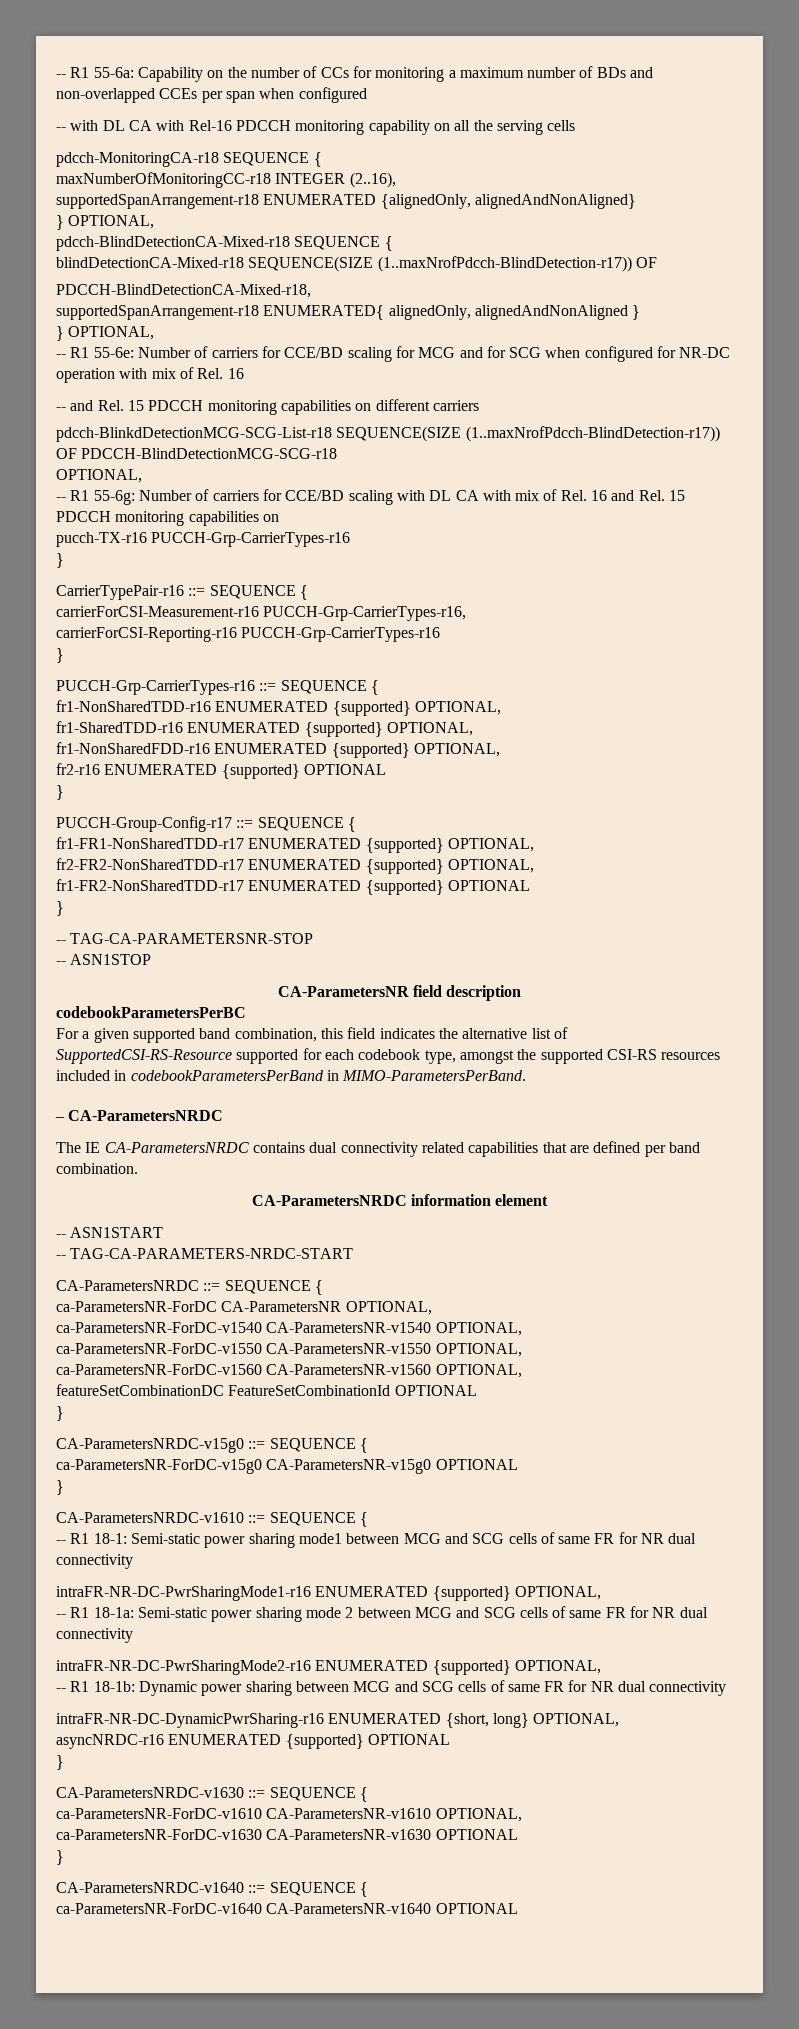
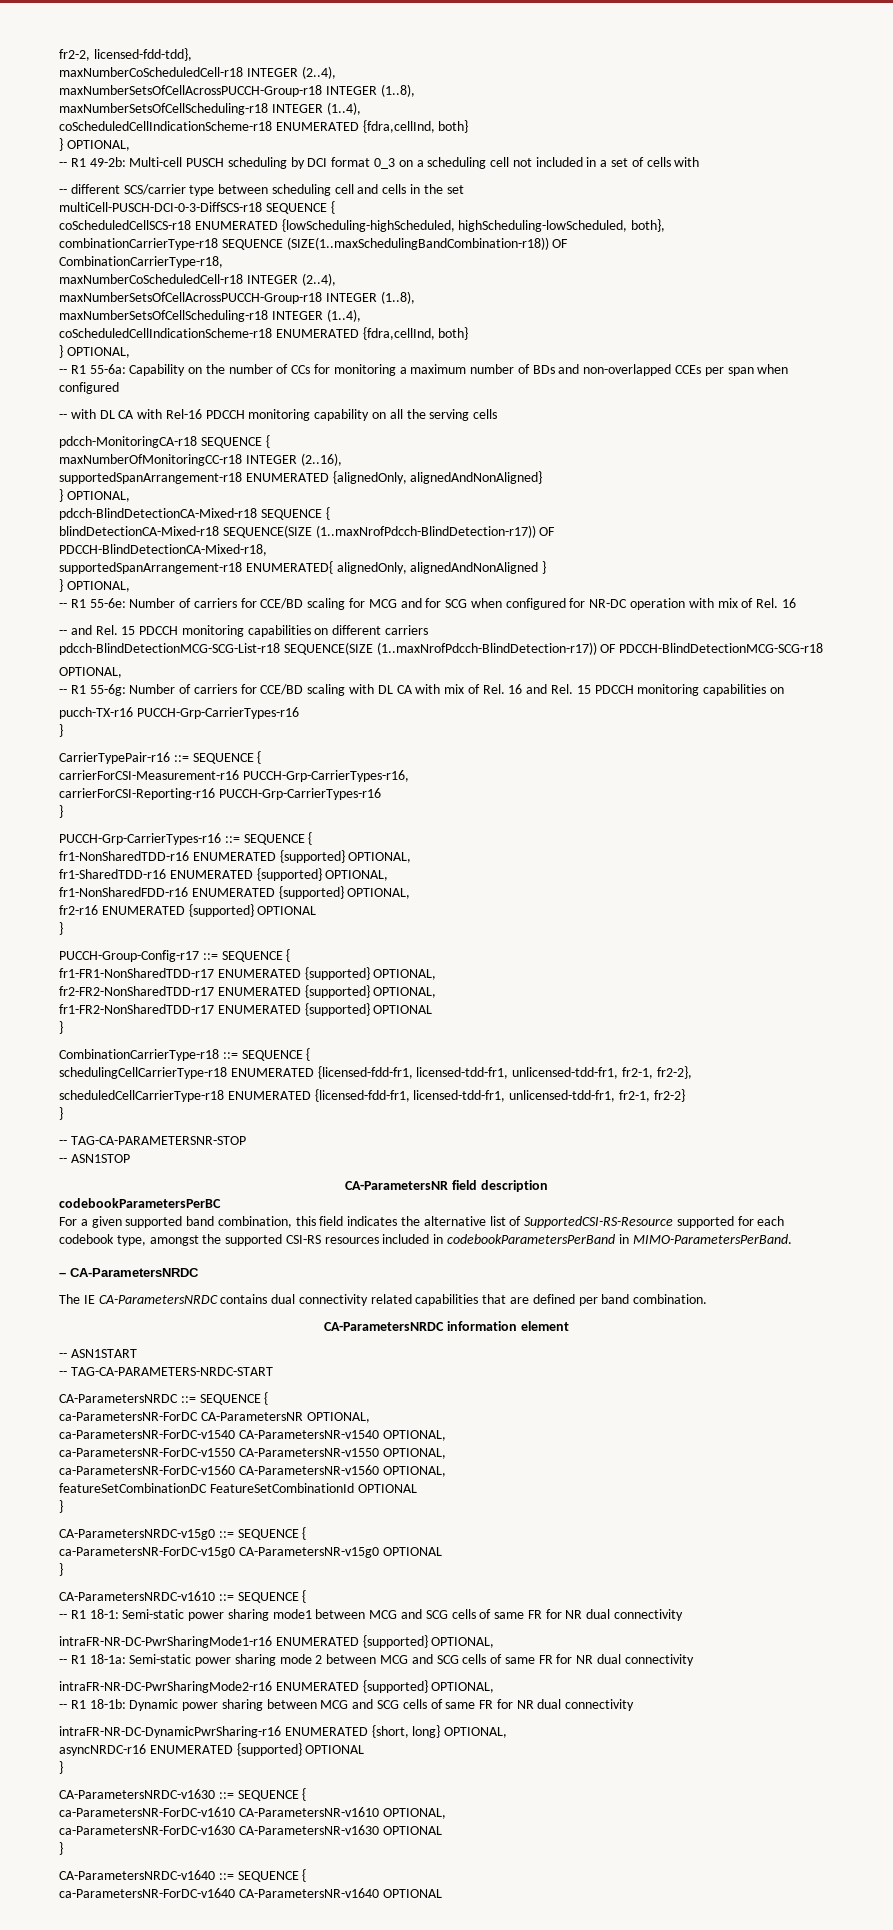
+ fr2-2, licensed-fdd-tdd},
+ maxNumberCoScheduledCell-r18 INTEGER (2..4),
+ maxNumberSetsOfCellAcrossPUCCH-Group-r18 INTEGER (1..8),
+ maxNumberSetsOfCellScheduling-r18 INTEGER (1..4),
+ coScheduledCellIndicationScheme-r18 ENUMERATED {fdra,cellInd, both}
+ } OPTIONAL,
+ -- R1 49-2b: Multi-cell PUSCH scheduling by DCI format 0_3 on a scheduling cell not included in a set of cells with
+ -- different SCS/carrier type between scheduling cell and cells in the set
+ multiCell-PUSCH-DCI-0-3-DiffSCS-r18 SEQUENCE {
+ coScheduledCellSCS-r18 ENUMERATED {lowScheduling-highScheduled, highScheduling-lowScheduled, both},
+ combinationCarrierType-r18 SEQUENCE (SIZE(1..maxSchedulingBandCombination-r18)) OF
+ CombinationCarrierType-r18,
+ maxNumberCoScheduledCell-r18 INTEGER (2..4),
+ maxNumberSetsOfCellAcrossPUCCH-Group-r18 INTEGER (1..8),
+ maxNumberSetsOfCellScheduling-r18 INTEGER (1..4),
+ coScheduledCellIndicationScheme-r18 ENUMERATED {fdra,cellInd, both}
+ } OPTIONAL,
- pdcch-BlinkdDetectionMCG-SCG-List-r18 SEQUENCE(SIZE (1..maxNrofPdcch-BlindDetection-r17)) OF PDCCH-BlindDetectionMCG-SCG-r18
+ pdcch-BlindDetectionMCG-SCG-List-r18 SEQUENCE(SIZE (1..maxNrofPdcch-BlindDetection-r17)) OF PDCCH-BlindDetectionMCG-SCG-r18
+ CombinationCarrierType-r18 ::= SEQUENCE {
+ schedulingCellCarrierType-r18 ENUMERATED {licensed-fdd-fr1, licensed-tdd-fr1, unlicensed-tdd-fr1, fr2-1, fr2-2},
+ scheduledCellCarrierType-r18 ENUMERATED {licensed-fdd-fr1, licensed-tdd-fr1, unlicensed-tdd-fr1, fr2-1, fr2-2}
+ }

